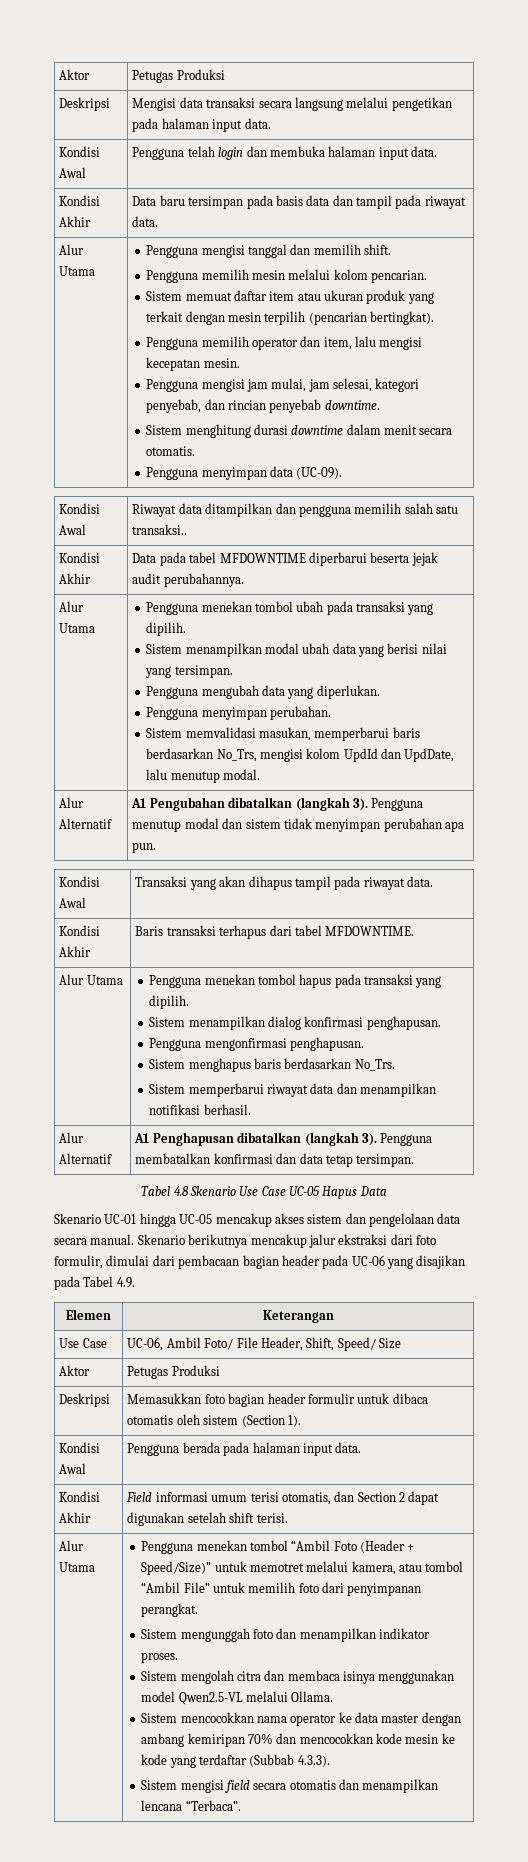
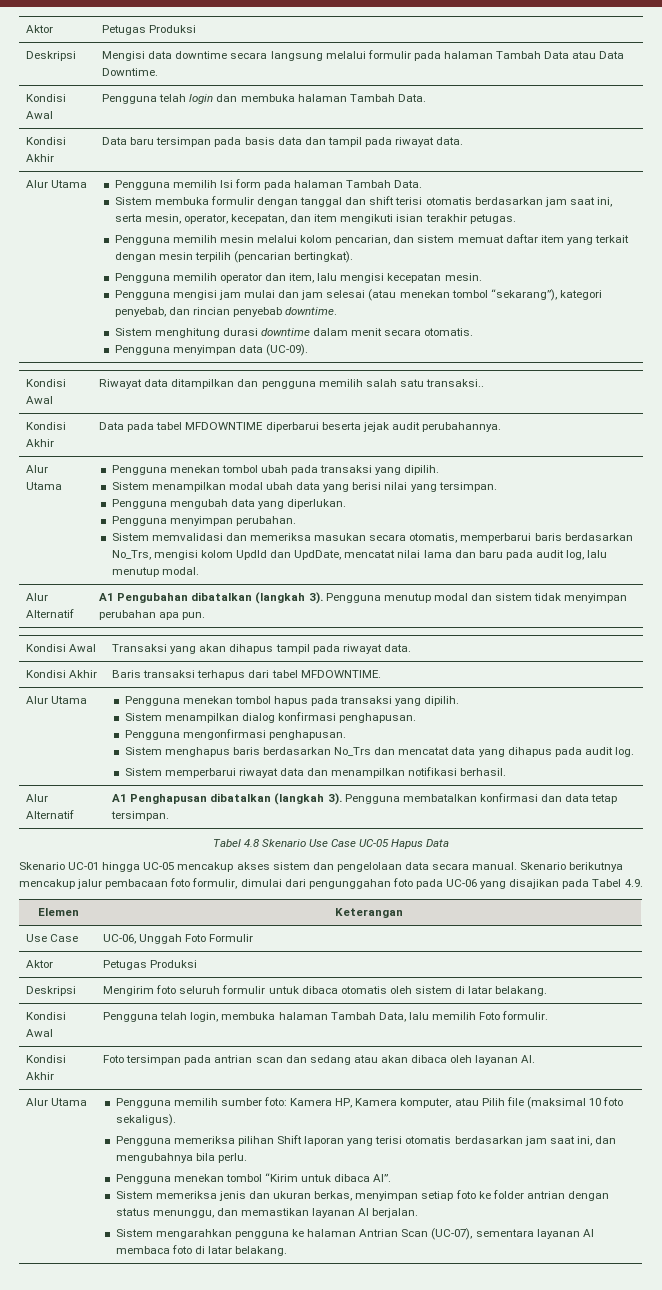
- Deskripsi | Mengisi data transaksi secara langsung melalui pengetikan pada halaman input data.
+ Deskripsi | Mengisi data downtime secara langsung melalui formulir pada halaman Tambah Data atau Data Downtime.
- Kondisi Awal | Pengguna telah login dan membuka halaman input data.
+ Kondisi Awal | Pengguna telah login dan membuka halaman Tambah Data.
- Pengguna mengisi tanggal dan memilih shift.
+ Pengguna memilih Isi form pada halaman Tambah Data.
+ Sistem membuka formulir dengan tanggal dan shift terisi otomatis berdasarkan jam saat ini, serta mesin, operator, kecepatan, dan item mengikuti isian terakhir petugas.
- Pengguna memilih mesin melalui kolom pencarian.
- Sistem memuat daftar item atau ukuran produk yang terkait dengan mesin terpilih (pencarian bertingkat).
+ Pengguna memilih mesin melalui kolom pencarian, dan sistem memuat daftar item yang terkait dengan mesin terpilih (pencarian bertingkat).
- Pengguna mengisi jam mulai, jam selesai, kategori penyebab, dan rincian penyebab downtime.
+ Pengguna mengisi jam mulai dan jam selesai (atau menekan tombol “sekarang”), kategori penyebab, dan rincian penyebab downtime.
- Sistem memvalidasi masukan, memperbarui baris berdasarkan No_Trs, mengisi kolom UpdId dan UpdDate, lalu menutup modal.
+ Sistem memvalidasi dan memeriksa masukan secara otomatis, memperbarui baris berdasarkan No_Trs, mengisi kolom UpdId dan UpdDate, mencatat nilai lama dan baru pada audit log, lalu menutup modal.
  Alur Utama | Pengguna menekan tombol hapus pada transaksi yang dipilih.
  Sistem menampilkan dialog konfirmasi penghapusan.
  Pengguna mengonfirmasi penghapusan.
- Sistem menghapus baris berdasarkan No_Trs.
+ Sistem menghapus baris berdasarkan No_Trs dan mencatat data yang dihapus pada audit log.
- Skenario berikutnya mencakup jalur ekstraksi dari foto formulir, dimulai dari pembacaan bagian header pada UC-06 yang disajikan pada Tabel 4.9.
+ Skenario berikutnya mencakup jalur pembacaan foto formulir, dimulai dari pengunggahan foto pada UC-06 yang disajikan pada Tabel 4.9.
- Use Case | UC-06, Ambil Foto/ File Header, Shift, Speed/ Size
+ Use Case | UC-06, Unggah Foto Formulir
  Aktor | Petugas Produksi
- Deskripsi | Memasukkan foto bagian header formulir untuk dibaca otomatis oleh sistem (Section 1).
- Kondisi Awal | Pengguna berada pada halaman input data.
- Kondisi Akhir | Field informasi umum terisi otomatis, dan Section 2 dapat digunakan setelah shift terisi.
- Alur Utama | Pengguna menekan tombol “Ambil Foto (Header + Speed/Size)” untuk memotret melalui kamera, atau tombol “Ambil File” untuk memilih foto dari penyimpanan perangkat.
- Sistem mengunggah foto dan menampilkan indikator proses.
- Sistem mengolah citra dan membaca isinya menggunakan model Qwen2.5-VL melalui Ollama.
- Sistem mencocokkan nama operator ke data master dengan ambang kemiripan 70% dan mencocokkan kode mesin ke kode yang terdaftar (Subbab 4.3.3).
- Sistem mengisi field secara otomatis dan menampilkan lencana “Terbaca”.
+ Deskripsi | Mengirim foto seluruh formulir untuk dibaca otomatis oleh sistem di latar belakang.
+ Kondisi Awal | Pengguna telah login, membuka halaman Tambah Data, lalu memilih Foto formulir.
+ Kondisi Akhir | Foto tersimpan pada antrian scan dan sedang atau akan dibaca oleh layanan AI.
+ Alur Utama | Pengguna memilih sumber foto: Kamera HP, Kamera komputer, atau Pilih file (maksimal 10 foto sekaligus).
+ Pengguna memeriksa pilihan Shift laporan yang terisi otomatis berdasarkan jam saat ini, dan mengubahnya bila perlu.
+ Pengguna menekan tombol “Kirim untuk dibaca AI”.
+ Sistem memeriksa jenis dan ukuran berkas, menyimpan setiap foto ke folder antrian dengan status menunggu, dan memastikan layanan AI berjalan.
+ Sistem mengarahkan pengguna ke halaman Antrian Scan (UC-07), sementara layanan AI membaca foto di latar belakang.

